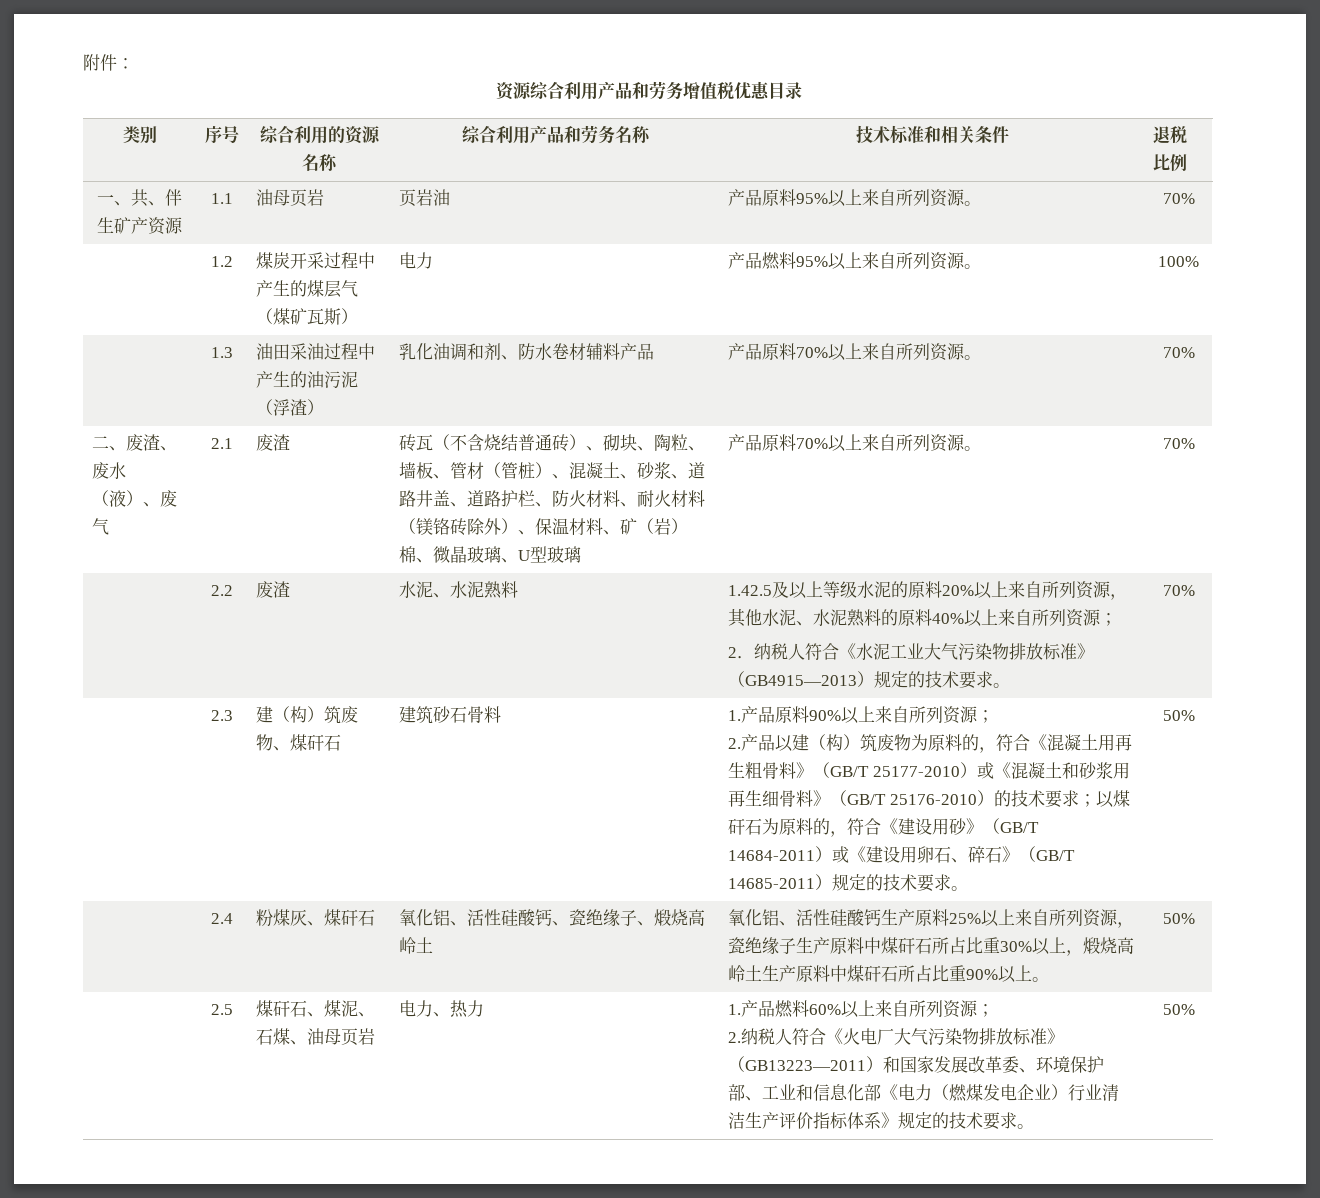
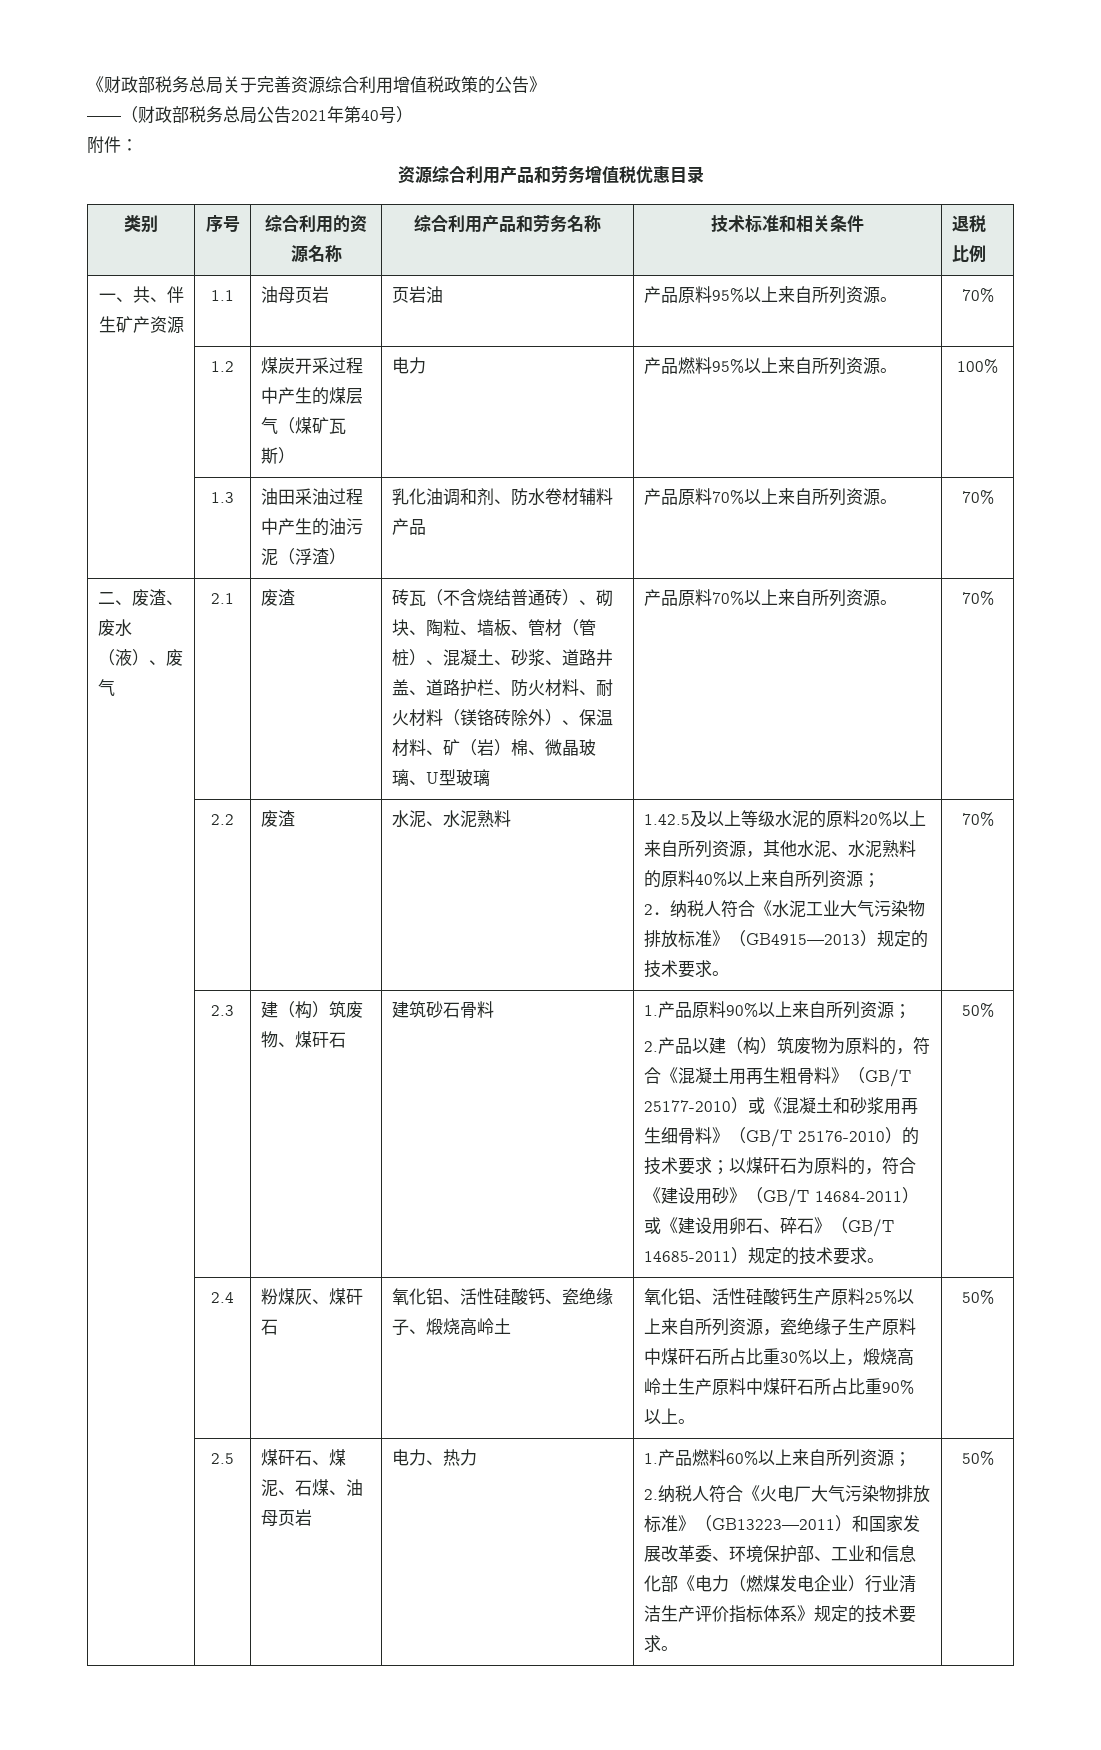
+ 《财政部税务总局关于完善资源综合利用增值税政策的公告》
+ ——（财政部税务总局公告2021年第40号）

